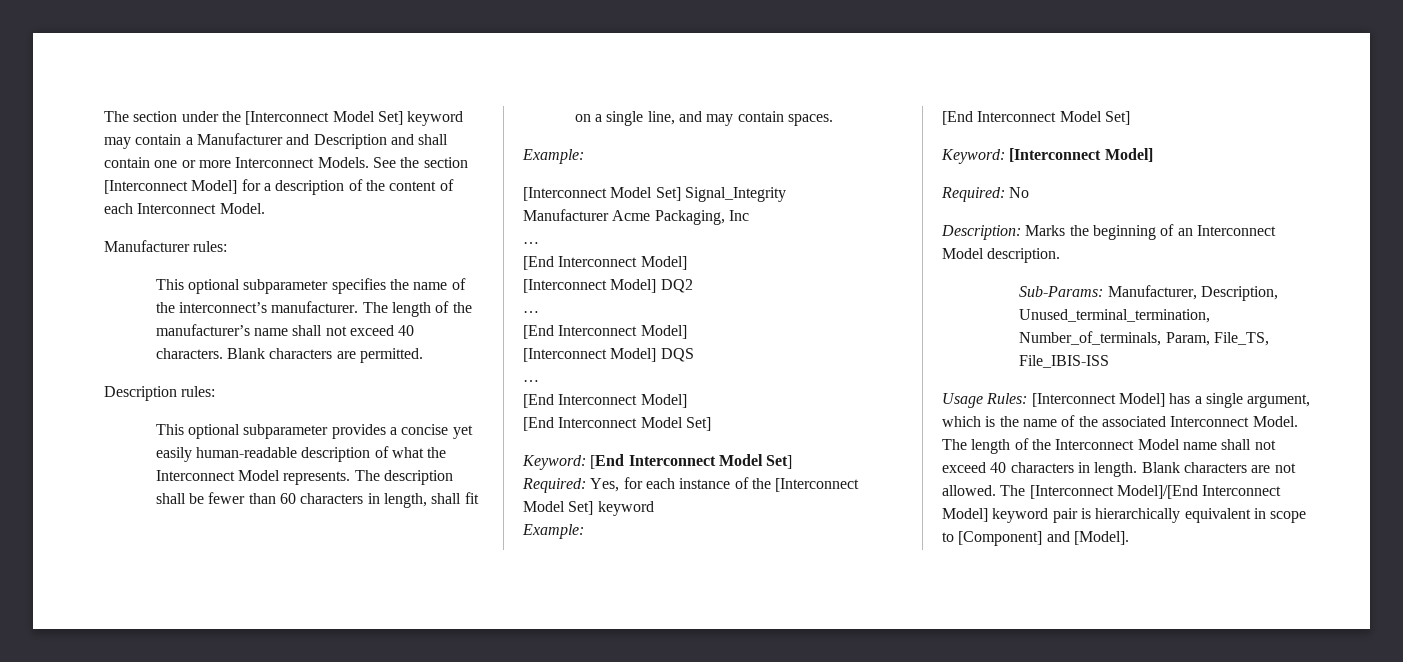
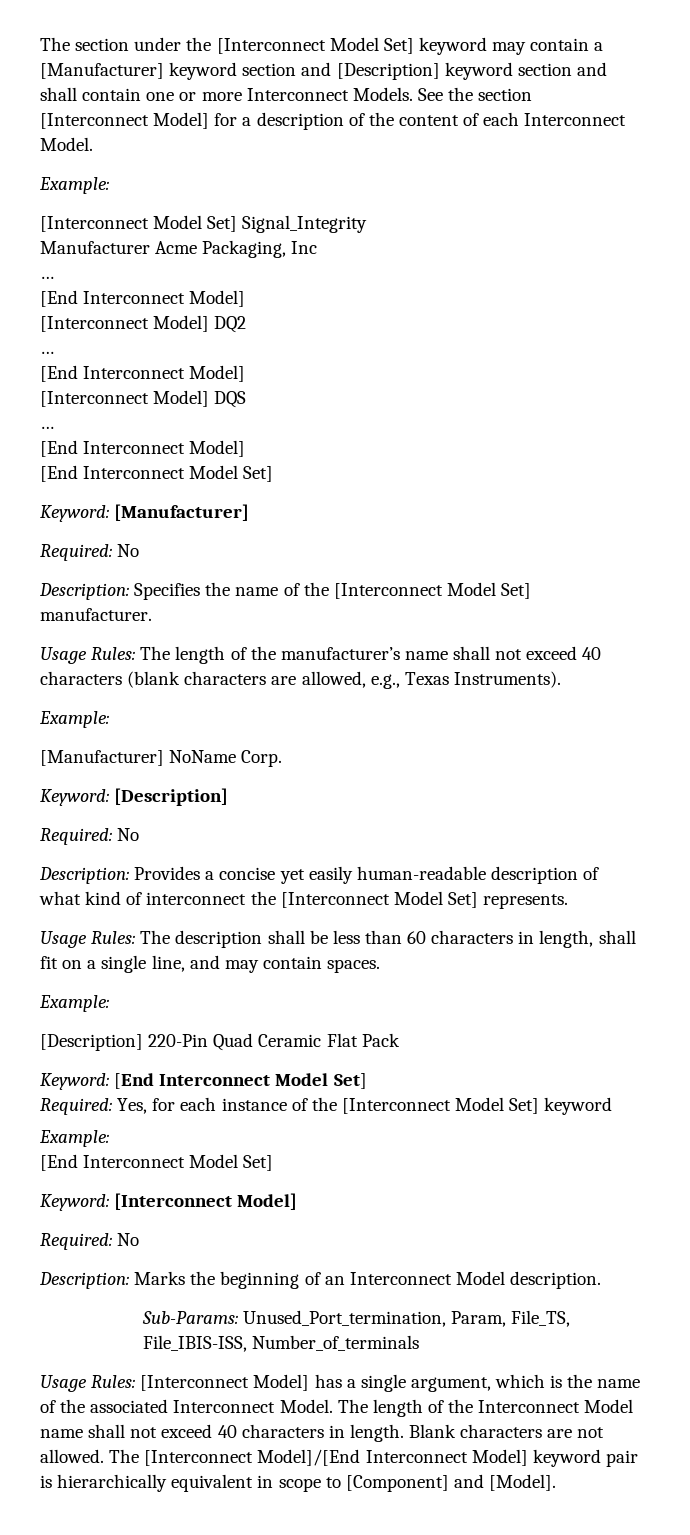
- The section under the [Interconnect Model Set] keyword may contain a Manufacturer and Description and shall contain one or more Interconnect Models.
+ The section under the [Interconnect Model Set] keyword may contain a [Manufacturer] keyword section and [Description] keyword section and shall contain one or more Interconnect Models.
- Manufacturer rules:
- This optional subparameter specifies the name of the interconnect’s manufacturer. The length of the manufacturer’s name shall not exceed 40 characters. Blank characters are permitted.
- Description rules:
- This optional subparameter provides a concise yet easily human-readable description of what the Interconnect Model represents. The description shall be fewer than 60 characters in length, shall fit on a single line, and may contain spaces.
+ Keyword: [Manufacturer]
+ Required: No
+ Description: Specifies the name of the [Interconnect Model Set] manufacturer.
+ Usage Rules: The length of the manufacturer’s name shall not exceed 40 characters (blank characters are allowed, e.g., Texas Instruments).
+ Example:
+ [Manufacturer] NoName Corp.
+ Keyword: [Description]
+ Required: No
+ Description: Provides a concise yet easily human-readable description of what kind of interconnect the [Interconnect Model Set] represents.
+ Usage Rules: The description shall be less than 60 characters in length, shall fit on a single line, and may contain spaces.
+ Example:
+ [Description] 220-Pin Quad Ceramic Flat Pack
- Sub-Params: Manufacturer, Description, Unused_terminal_termination, Number_of_terminals, Param, File_TS, File_IBIS-ISS
+ Sub-Params: Unused_Port_termination, Param, File_TS, File_IBIS-ISS, Number_of_terminals

